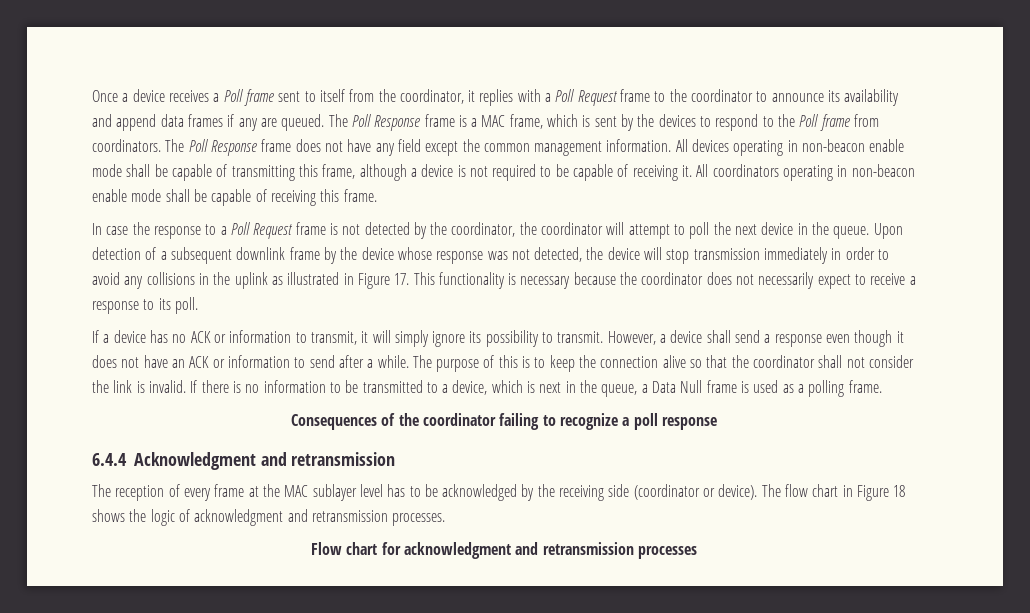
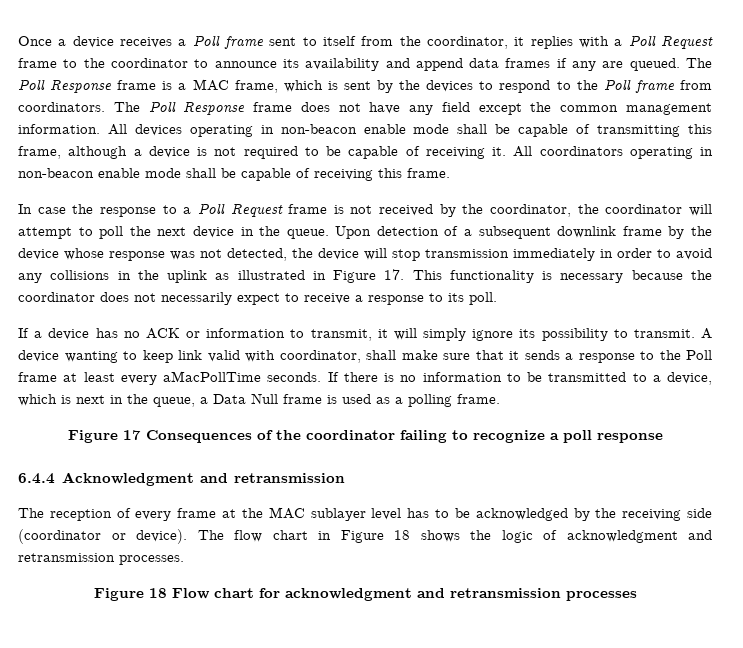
- In case the response to a Poll Request frame is not detected by the coordinator, the coordinator will attempt to poll the next device in the queue.
+ In case the response to a Poll Request frame is not received by the coordinator, the coordinator will attempt to poll the next device in the queue.
- However, a device shall send a response even though it does not have an ACK or information to send after a while. The purpose of this is to keep the connection alive so that the coordinator shall not consider the link is invalid.
+ A device wanting to keep link valid with coordinator, shall make sure that it sends a response to the Poll frame at least every aMacPollTime seconds.
- Consequences of the coordinator failing to recognize a poll response
+ Figure 17 Consequences of the coordinator failing to recognize a poll response
- Flow chart for acknowledgment and retransmission processes
+ Figure 18 Flow chart for acknowledgment and retransmission processes

